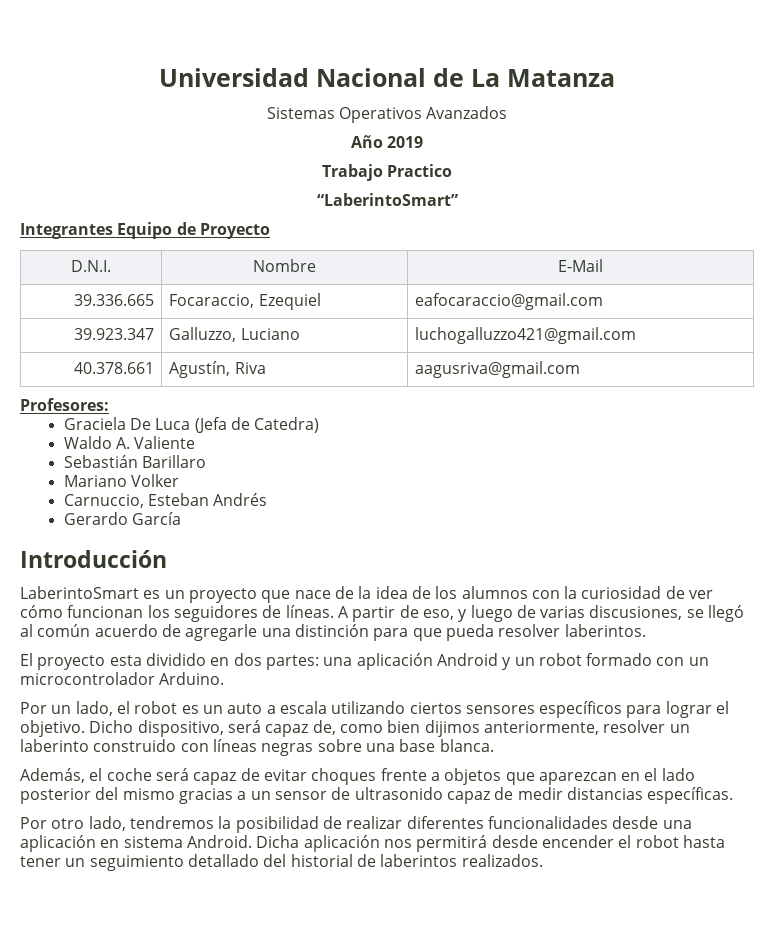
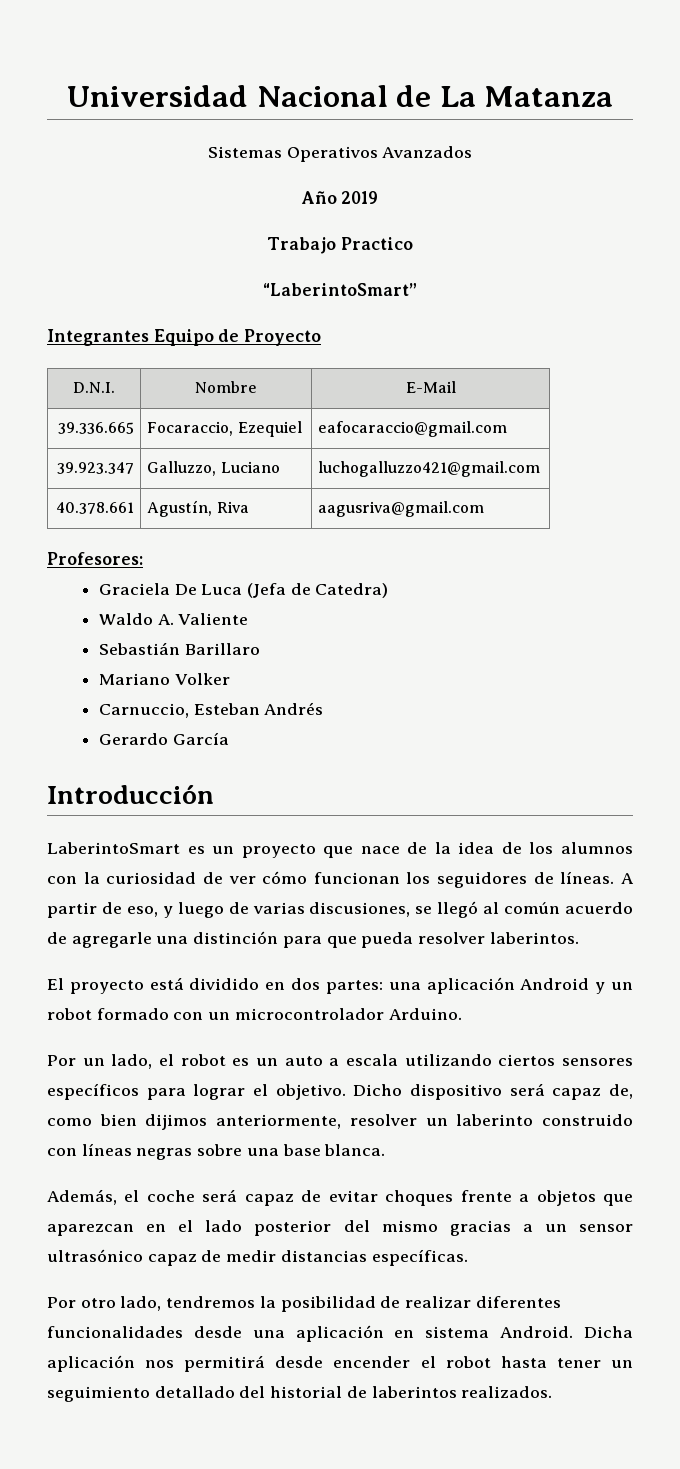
- El proyecto esta dividido en dos partes: una aplicación Android y un robot formado con un microcontrolador Arduino.
+ El proyecto está dividido en dos partes: una aplicación Android y un robot formado con un microcontrolador Arduino.
- Dicho dispositivo, será capaz de, como bien dijimos anteriormente, resolver un laberinto construido con líneas negras sobre una base blanca.
+ Dicho dispositivo será capaz de, como bien dijimos anteriormente, resolver un laberinto construido con líneas negras sobre una base blanca.
- Además, el coche será capaz de evitar choques frente a objetos que aparezcan en el lado posterior del mismo gracias a un sensor de ultrasonido capaz de medir distancias específicas.
+ Además, el coche será capaz de evitar choques frente a objetos que aparezcan en el lado posterior del mismo gracias a un sensor ultrasónico capaz de medir distancias específicas.

